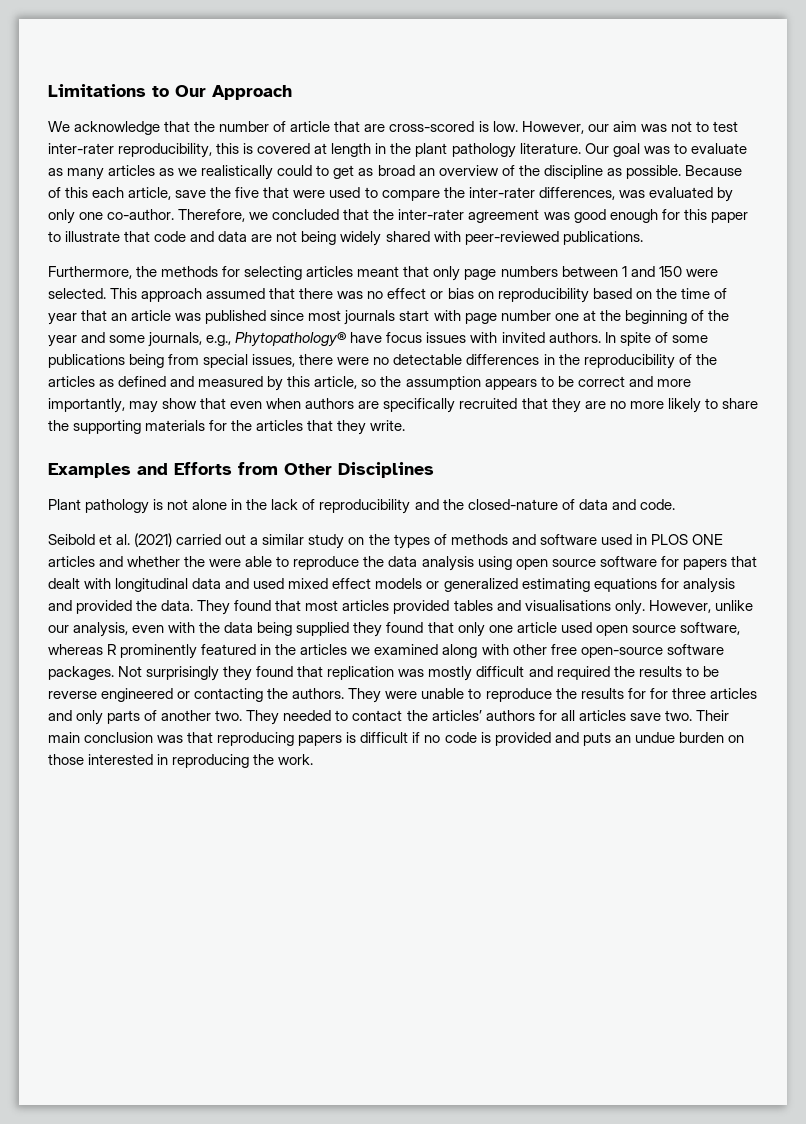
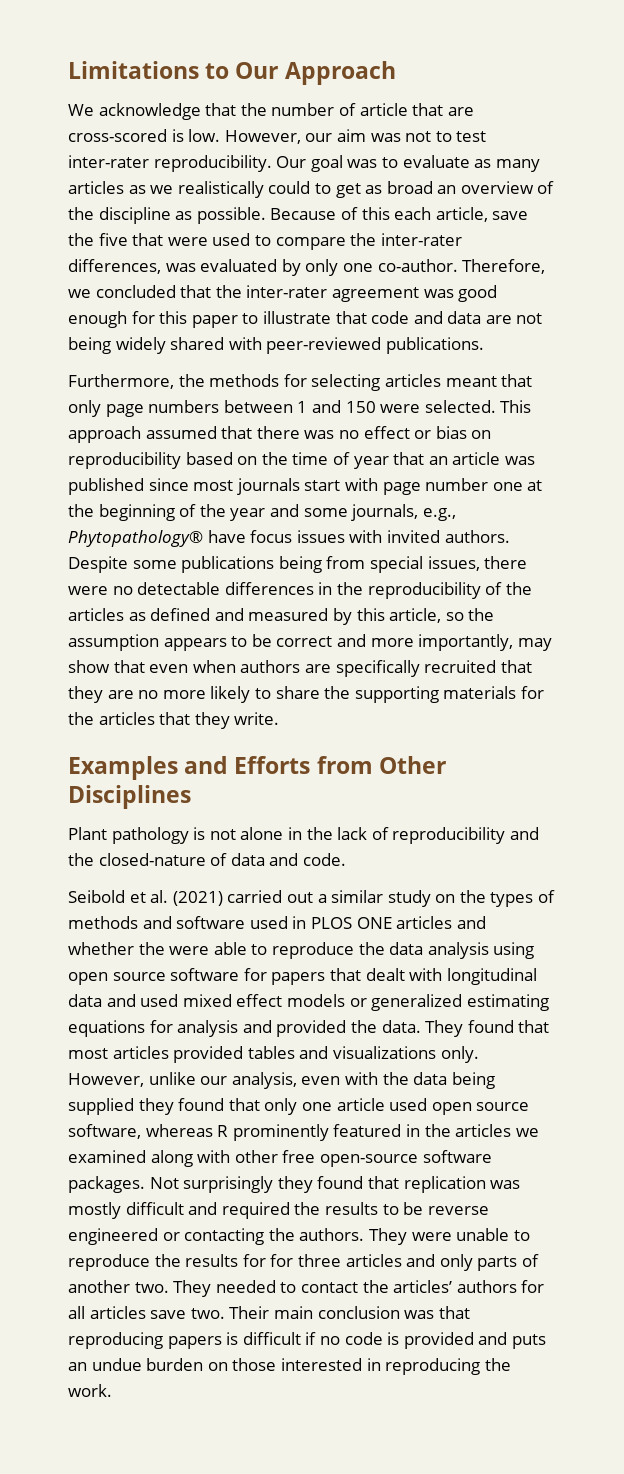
- However, our aim was not to test inter-rater reproducibility, this is covered at length in the plant pathology literature.
+ However, our aim was not to test inter-rater reproducibility.
- In spite of some publications being from special issues, there were no detectable differences in the reproducibility of the articles as defined and measured by this article, so the assumption appears to be correct and more importantly, may show that even when authors are specifically recruited that they are no more likely to share the supporting materials for the articles that they write.
+ Despite some publications being from special issues, there were no detectable differences in the reproducibility of the articles as defined and measured by this article, so the assumption appears to be correct and more importantly, may show that even when authors are specifically recruited that they are no more likely to share the supporting materials for the articles that they write.
- They found that most articles provided tables and visualisations only.
+ They found that most articles provided tables and visualizations only.

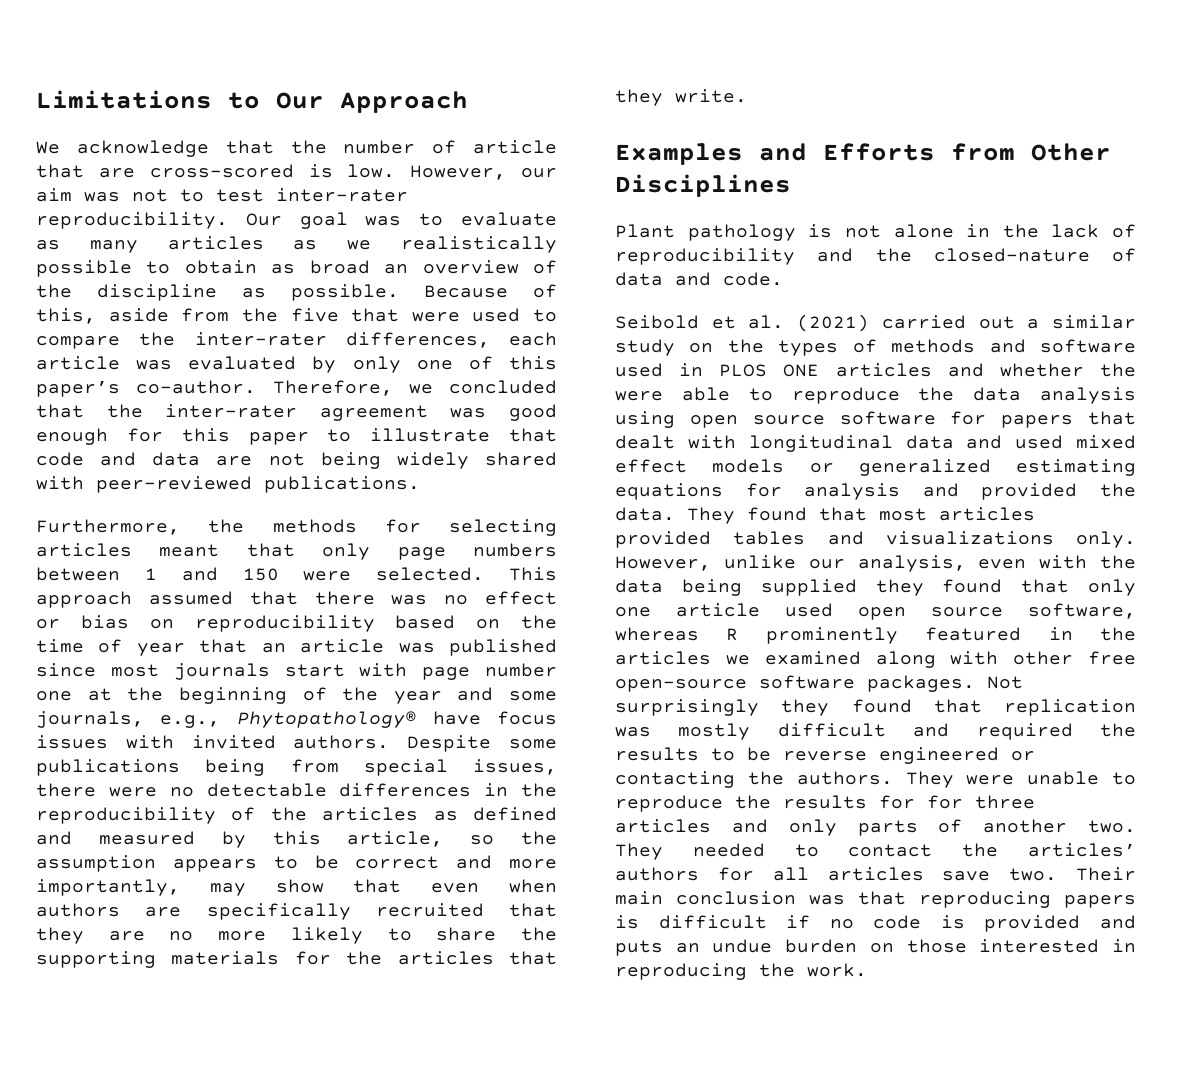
- Our goal was to evaluate as many articles as we realistically could to get as broad an overview of the discipline as possible.
+ Our goal was to evaluate as many articles as we realistically possible to obtain as broad an overview of the discipline as possible.
- Because of this each article, save the five that were used to compare the inter-rater differences, was evaluated by only one co-author.
+ Because of this, aside from the five that were used to compare the inter-rater differences, each article was evaluated by only one of this paper’s co-author.

